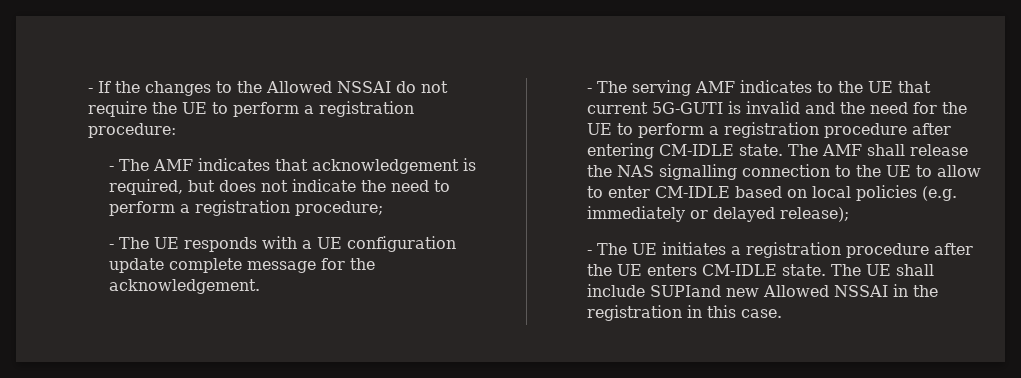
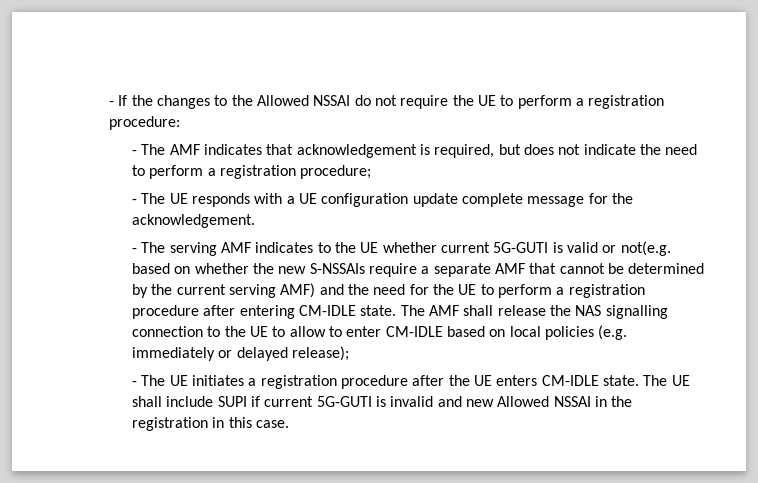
- - The serving AMF indicates to the UE that current 5G-GUTI is invalid and the need for the UE to perform a registration procedure after entering CM-IDLE state.
+ - The serving AMF indicates to the UE whether current 5G-GUTI is valid or not(e.g. based on whether the new S-NSSAIs require a separate AMF that cannot be determined by the current serving AMF) and the need for the UE to perform a registration procedure after entering CM-IDLE state.
- The UE shall include SUPIand new Allowed NSSAI in the registration in this case.
+ The UE shall include SUPI if current 5G-GUTI is invalid and new Allowed NSSAI in the registration in this case.

